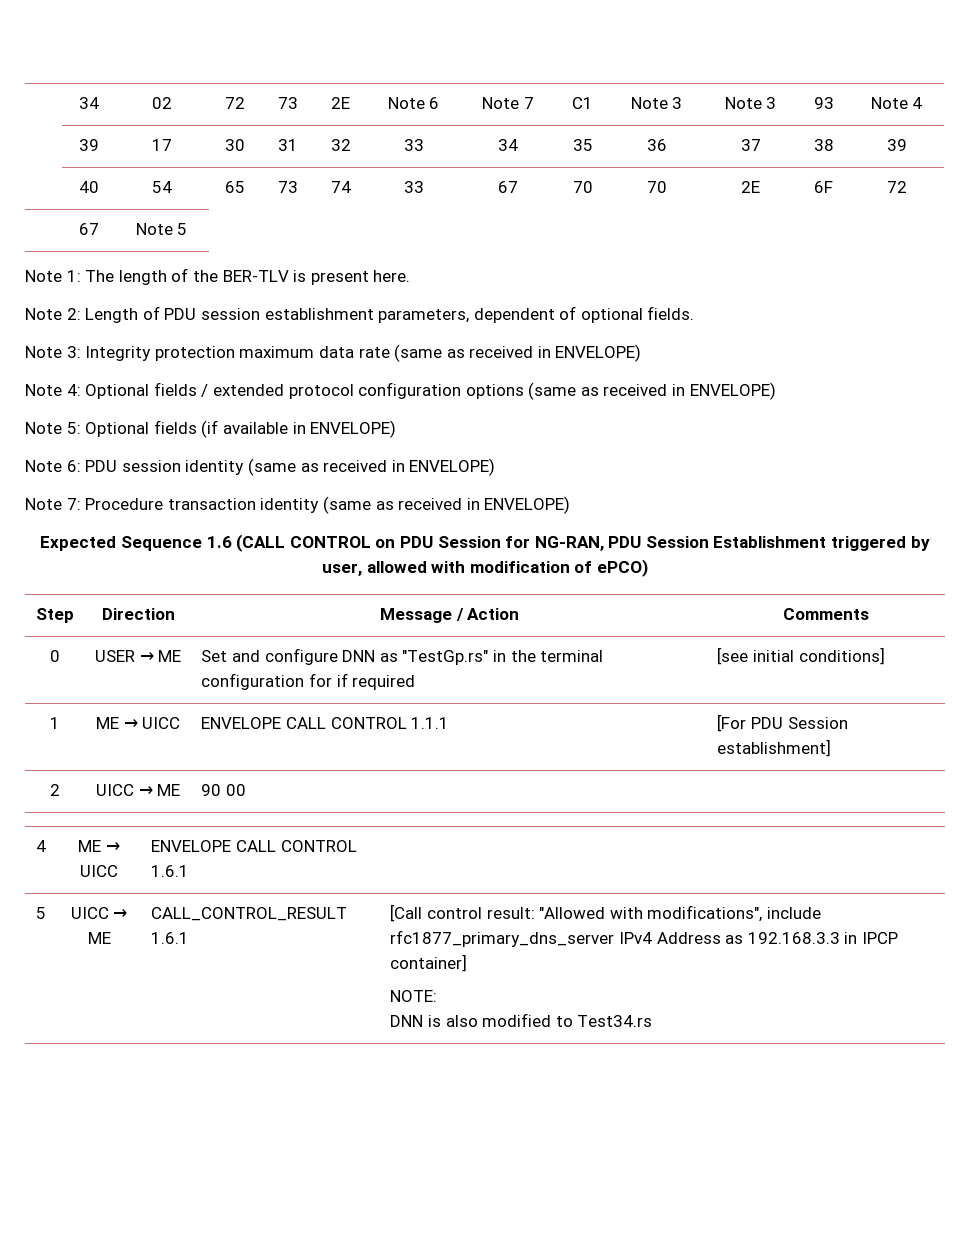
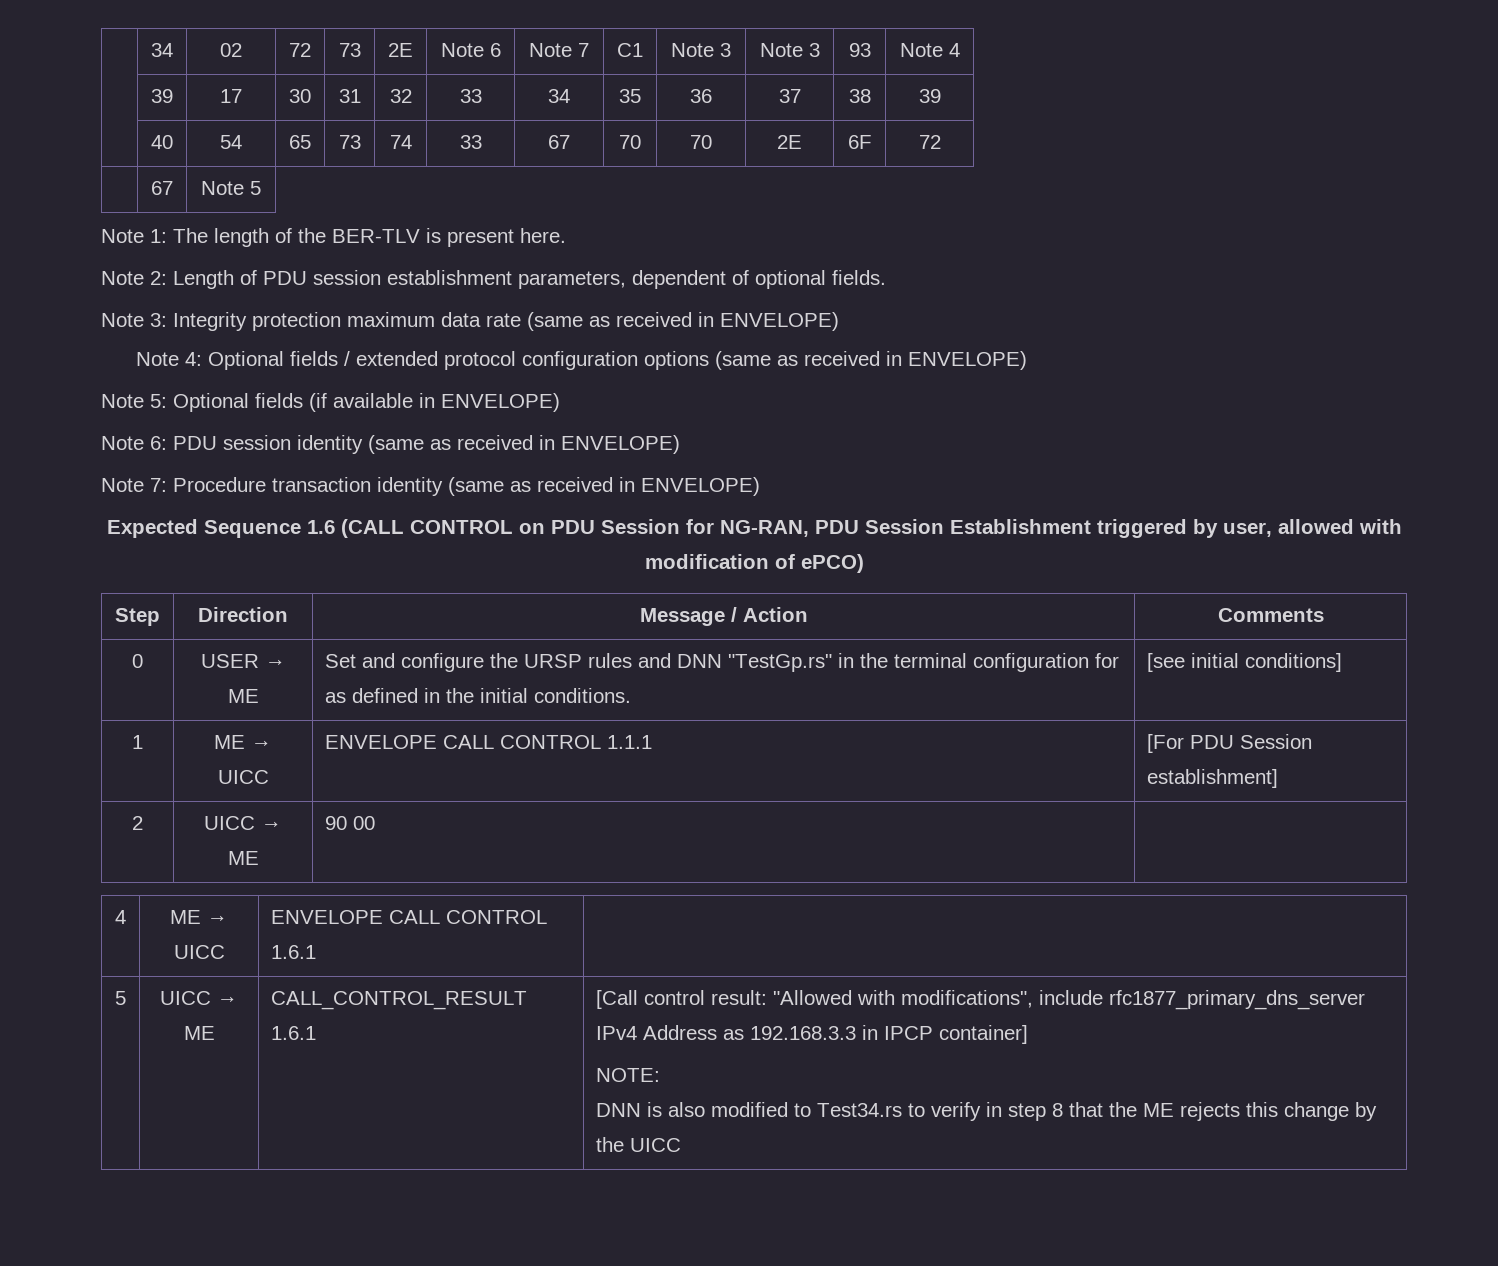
- 0 | USER → ME | Set and configure DNN as "TestGp.rs" in the terminal configuration for if required | [see initial conditions]
+ 0 | USER → ME | Set and configure the URSP rules and DNN "TestGp.rs" in the terminal configuration for as defined in the initial conditions. | [see initial conditions]
- DNN is also modified to Test34.rs
+ DNN is also modified to Test34.rs to verify in step 8 that the ME rejects this change by the UICC

